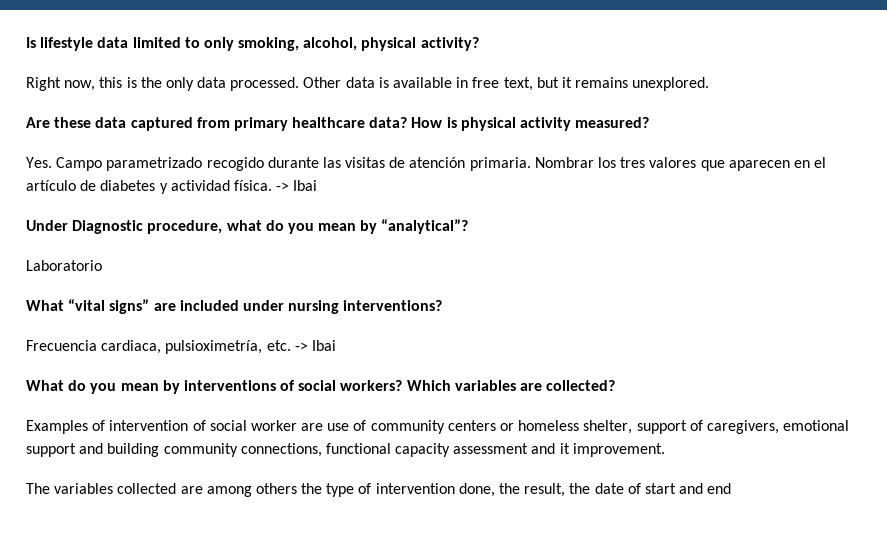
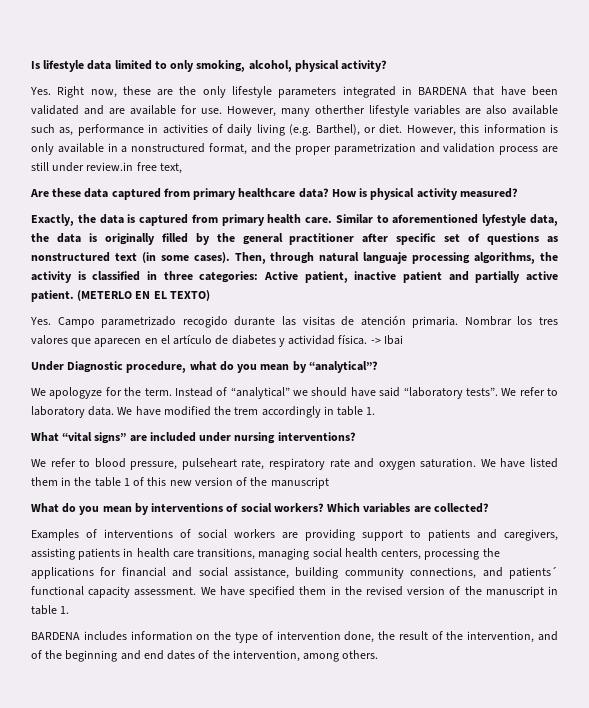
- Right now, this is the only data processed. Other data is available in free text, but it remains unexplored.
+ Yes. Right now, these are the only lifestyle parameters integrated in BARDENA that have been validated and are available for use. However, many otherther lifestyle variables are also available such as, performance in activities of daily living (e.g. Barthel), or diet. However, this information is only available in a nonstructured format, and the proper parametrization and validation process are still under review.in free text,
+ Exactly, the data is captured from primary health care. Similar to aforementioned lyfestyle data, the data is originally filled by the general practitioner after specific set of questions as nonstructured text (in some cases). Then, through natural languaje processing algorithms, the activity is classified in three categories: Active patient, inactive patient and partially active patient. (METERLO EN EL TEXTO)
- Laboratorio
+ We apologyze for the term. Instead of “analytical” we should have said “laboratory tests”. We refer to laboratory data. We have modified the trem accordingly in table 1.
- Frecuencia cardiaca, pulsioximetría, etc. -> Ibai
+ We refer to blood pressure, pulseheart rate, respiratory rate and oxygen saturation. We have listed them in the table 1 of this new version of the manuscript
- Examples of intervention of social worker are use of community centers or homeless shelter, support of caregivers, emotional support and building community connections, functional capacity assessment and it improvement.
- The variables collected are among others the type of intervention done, the result, the date of start and end
+ Examples of interventions of social workers are providing support to patients and caregivers, assisting patients in health care transitions, managing social health centers, processing the applications for financial and social assistance, building community connections, and patients´ functional capacity assessment. We have specified them in the revised version of the manuscript in table 1.
+ BARDENA includes information on the type of intervention done, the result of the intervention, and of the beginning and end dates of the intervention, among others.

